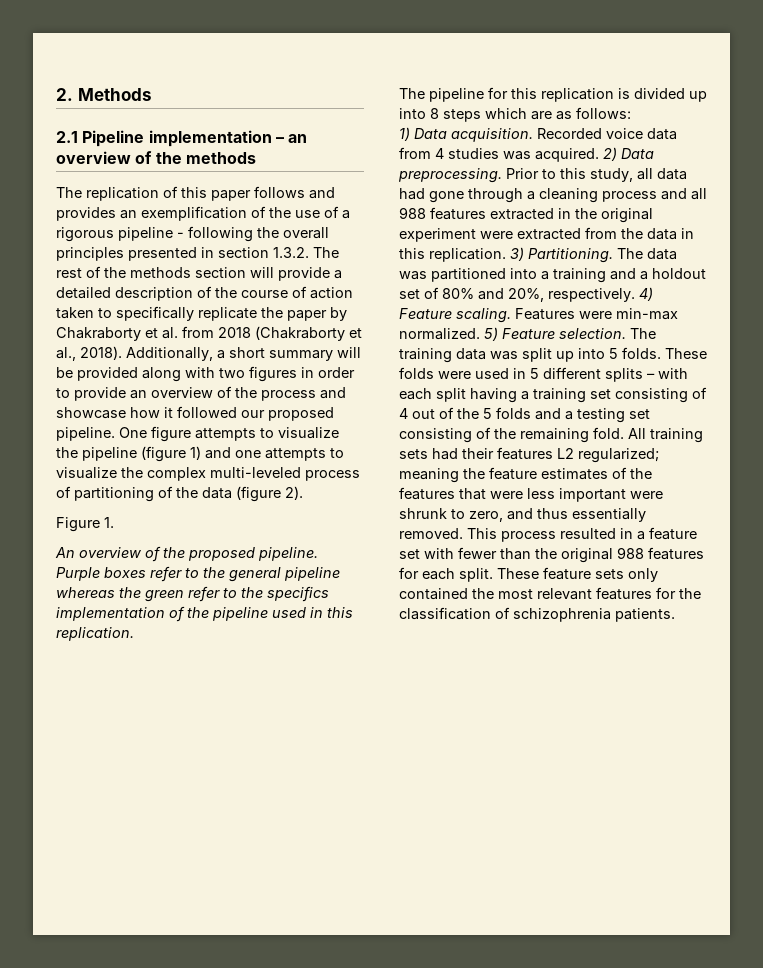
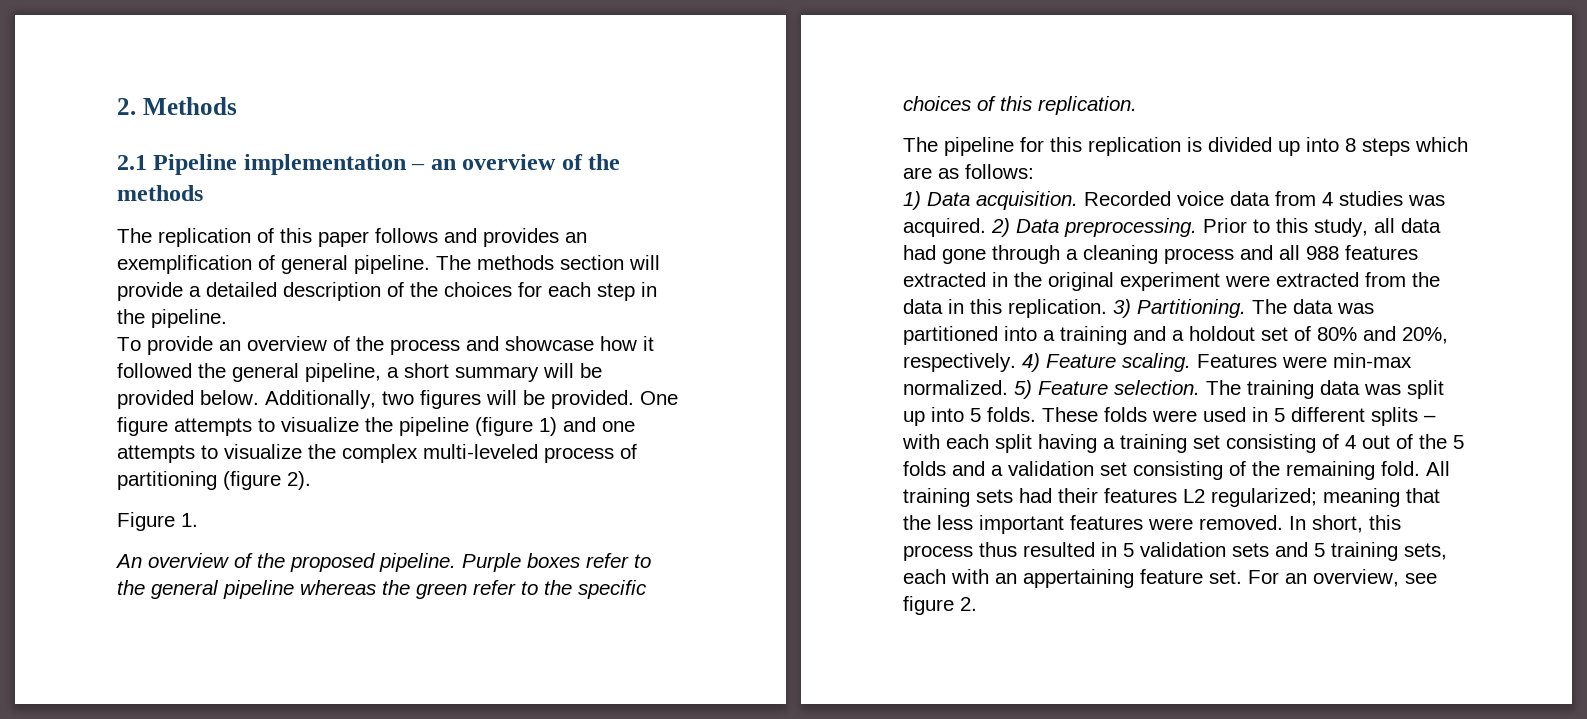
- The replication of this paper follows and provides an exemplification of the use of a rigorous pipeline - following the overall principles presented in section 1.3.2. The rest of the methods section will provide a detailed description of the course of action taken to specifically replicate the paper by Chakraborty et al. from 2018 (Chakraborty et al., 2018). Additionally, a short summary will be provided along with two figures in order to provide an overview of the process and showcase how it followed our proposed pipeline.
+ The replication of this paper follows and provides an exemplification of general pipeline. The methods section will provide a detailed description of the choices for each step in the pipeline.
+ To provide an overview of the process and showcase how it followed the general pipeline, a short summary will be provided below. Additionally, two figures will be provided.
- One figure attempts to visualize the pipeline (figure 1) and one attempts to visualize the complex multi-leveled process of partitioning of the data (figure 2).
+ One figure attempts to visualize the pipeline (figure 1) and one attempts to visualize the complex multi-leveled process of partitioning (figure 2).
- Purple boxes refer to the general pipeline whereas the green refer to the specifics implementation of the pipeline used in this replication.
+ Purple boxes refer to the general pipeline whereas the green refer to the specific choices of this replication.
- These folds were used in 5 different splits – with each split having a training set consisting of 4 out of the 5 folds and a testing set consisting of the remaining fold.
+ These folds were used in 5 different splits – with each split having a training set consisting of 4 out of the 5 folds and a validation set consisting of the remaining fold.
- All training sets had their features L2 regularized; meaning the feature estimates of the features that were less important were shrunk to zero, and thus essentially removed. This process resulted in a feature set with fewer than the original 988 features for each split. These feature sets only contained the most relevant features for the classification of schizophrenia patients.
+ All training sets had their features L2 regularized; meaning that the less important features were removed. In short, this process thus resulted in 5 validation sets and 5 training sets, each with an appertaining feature set. For an overview, see figure 2.

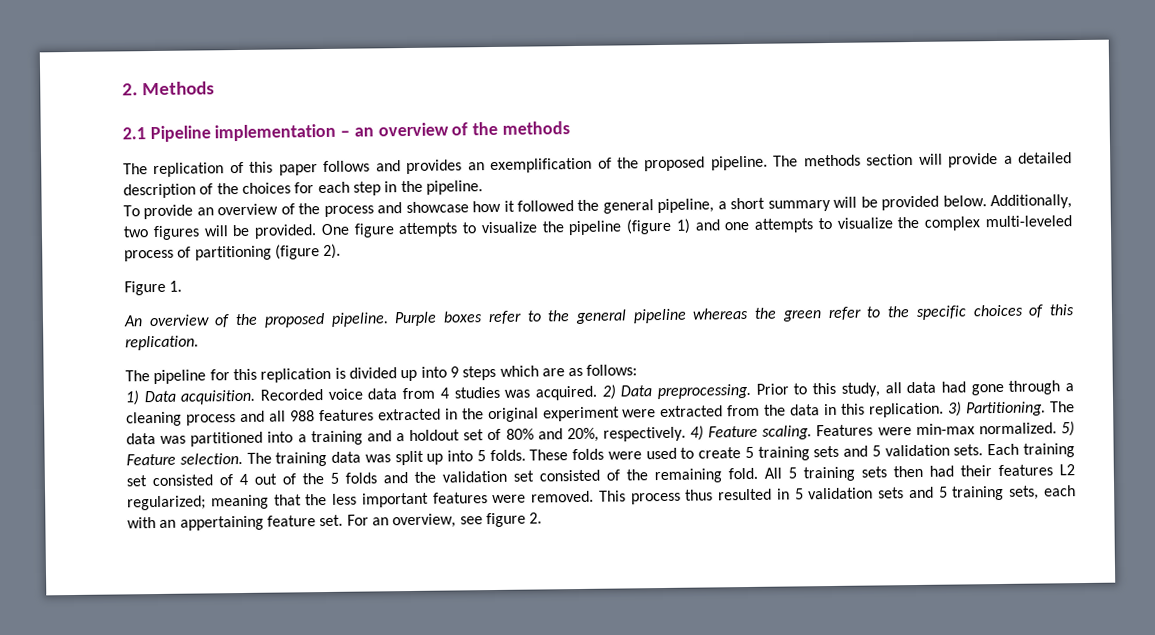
- The replication of this paper follows and provides an exemplification of general pipeline.
+ The replication of this paper follows and provides an exemplification of the proposed pipeline.
- The pipeline for this replication is divided up into 8 steps which are as follows:
+ The pipeline for this replication is divided up into 9 steps which are as follows:
- These folds were used in 5 different splits – with each split having a training set consisting of 4 out of the 5 folds and a validation set consisting of the remaining fold.
+ These folds were used to create 5 training sets and 5 validation sets. Each training set consisted of 4 out of the 5 folds and the validation set consisted of the remaining fold.
- All training sets had their features L2 regularized; meaning that the less important features were removed.
+ All 5 training sets then had their features L2 regularized; meaning that the less important features were removed.
- In short, this process thus resulted in 5 validation sets and 5 training sets, each with an appertaining feature set.
+ This process thus resulted in 5 validation sets and 5 training sets, each with an appertaining feature set.

